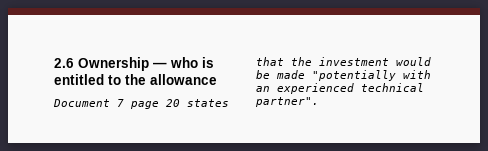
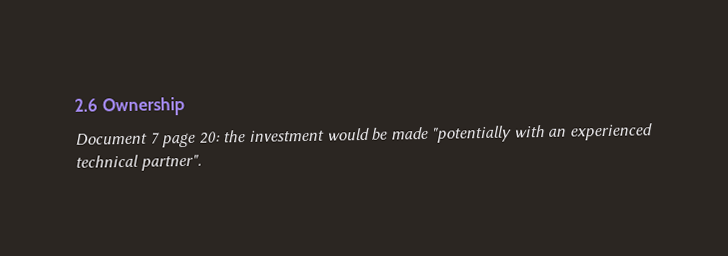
- 2.6 Ownership — who is entitled to the allowance
+ 2.6 Ownership
- Document 7 page 20 states that the investment would be made "potentially with an experienced technical partner".
+ Document 7 page 20: the investment would be made "potentially with an experienced technical partner".

